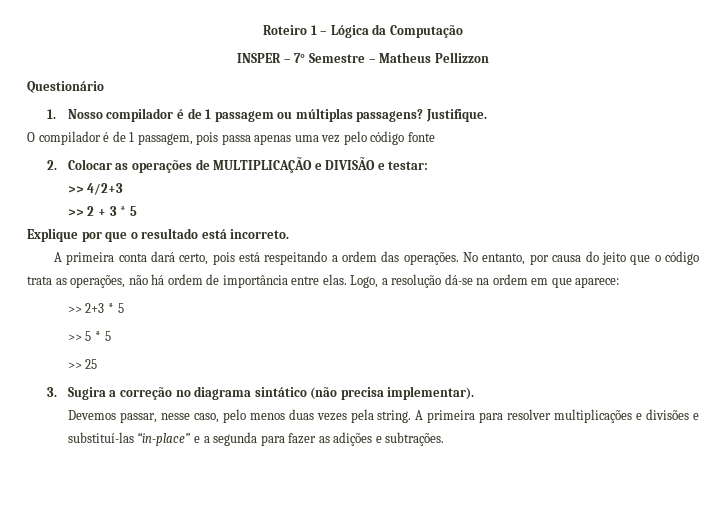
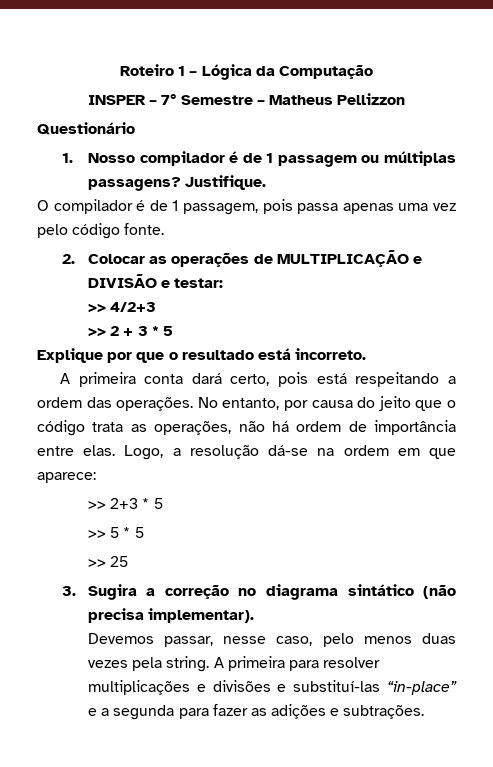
- O compilador é de 1 passagem, pois passa apenas uma vez pelo código fonte
+ O compilador é de 1 passagem, pois passa apenas uma vez pelo código fonte.

